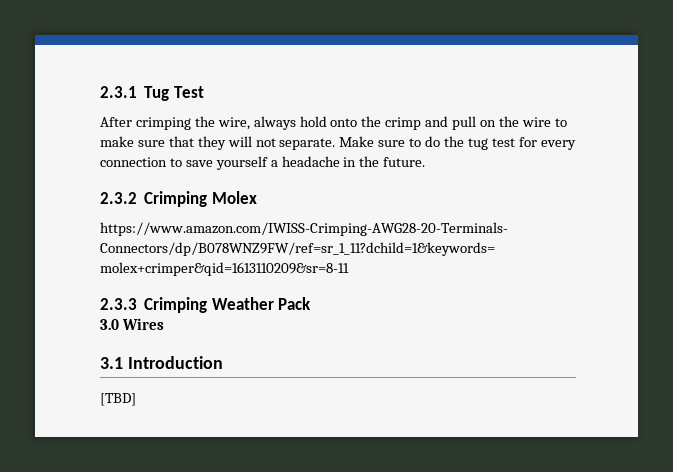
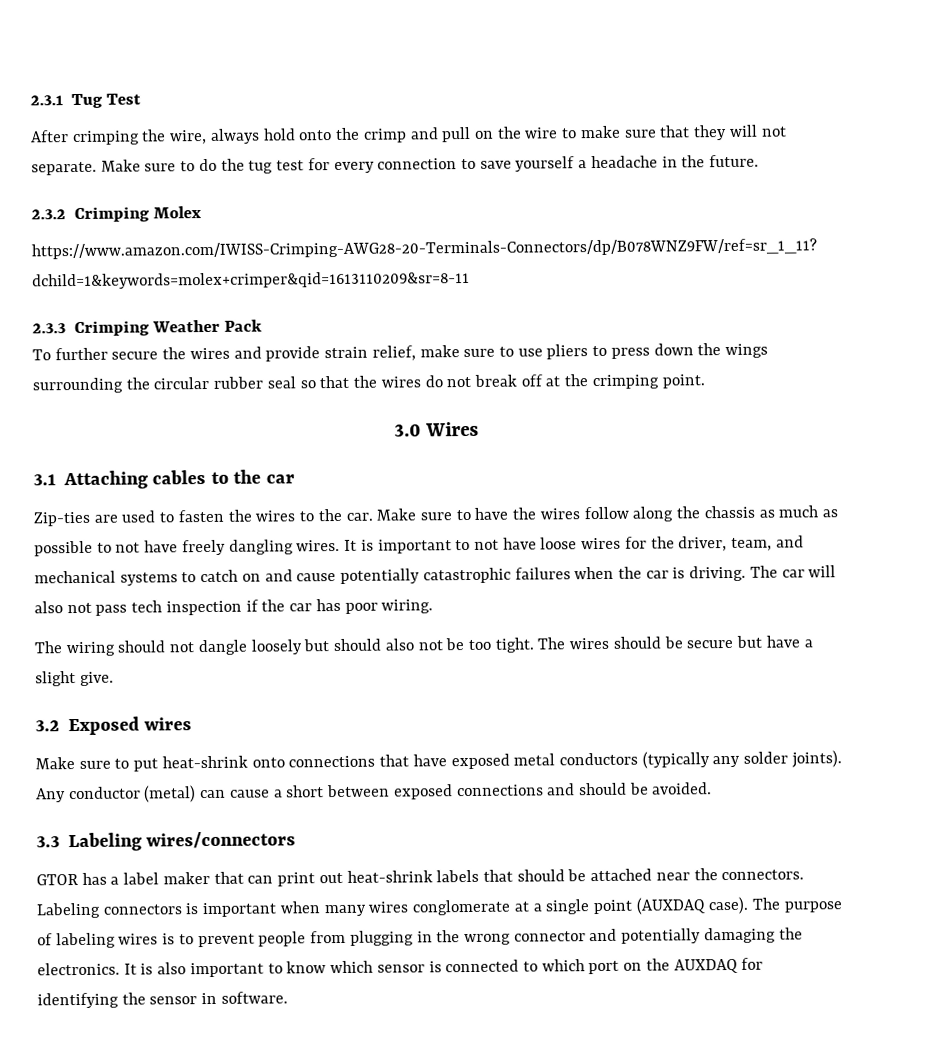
+ To further secure the wires and provide strain relief, make sure to use pliers to press down the wings surrounding the circular rubber seal so that the wires do not break off at the crimping point.
  3.0 Wires
- 3.1 Introduction
- [TBD]
+ 3.1 Attaching cables to the car
+ Zip-ties are used to fasten the wires to the car. Make sure to have the wires follow along the chassis as much as possible to not have freely dangling wires. It is important to not have loose wires for the driver, team, and mechanical systems to catch on and cause potentially catastrophic failures when the car is driving. The car will also not pass tech inspection if the car has poor wiring.
+ The wiring should not dangle loosely but should also not be too tight. The wires should be secure but have a slight give.
+ 3.2 Exposed wires
+ Make sure to put heat-shrink onto connections that have exposed metal conductors (typically any solder joints). Any conductor (metal) can cause a short between exposed connections and should be avoided.
+ 3.3 Labeling wires/connectors
+ GTOR has a label maker that can print out heat-shrink labels that should be attached near the connectors. Labeling connectors is important when many wires conglomerate at a single point (AUXDAQ case). The purpose of labeling wires is to prevent people from plugging in the wrong connector and potentially damaging the electronics. It is also important to know which sensor is connected to which port on the AUXDAQ for identifying the sensor in software.

